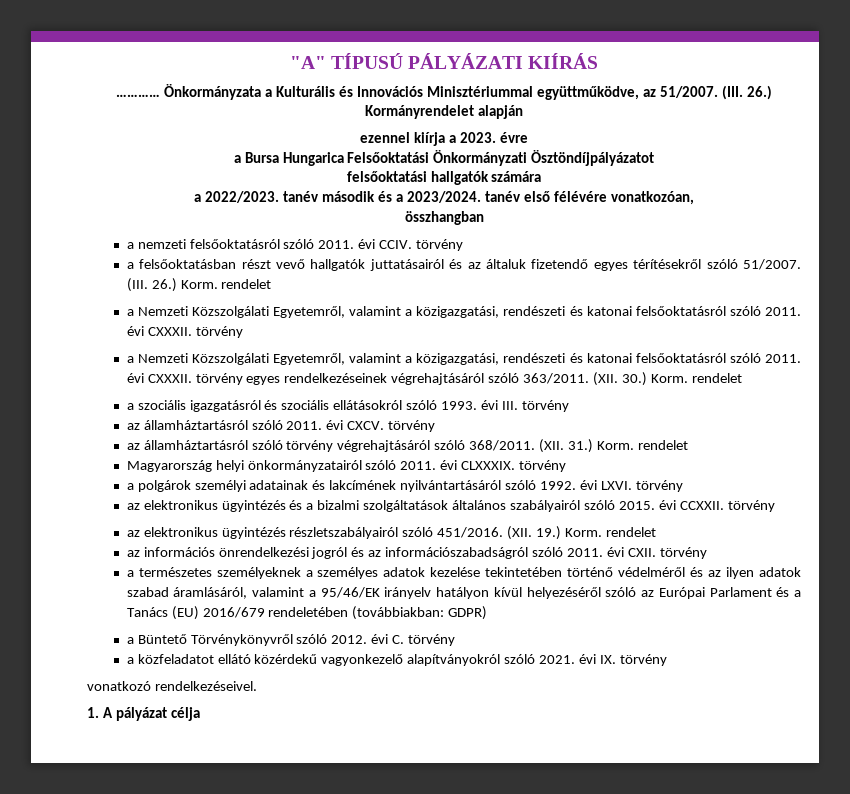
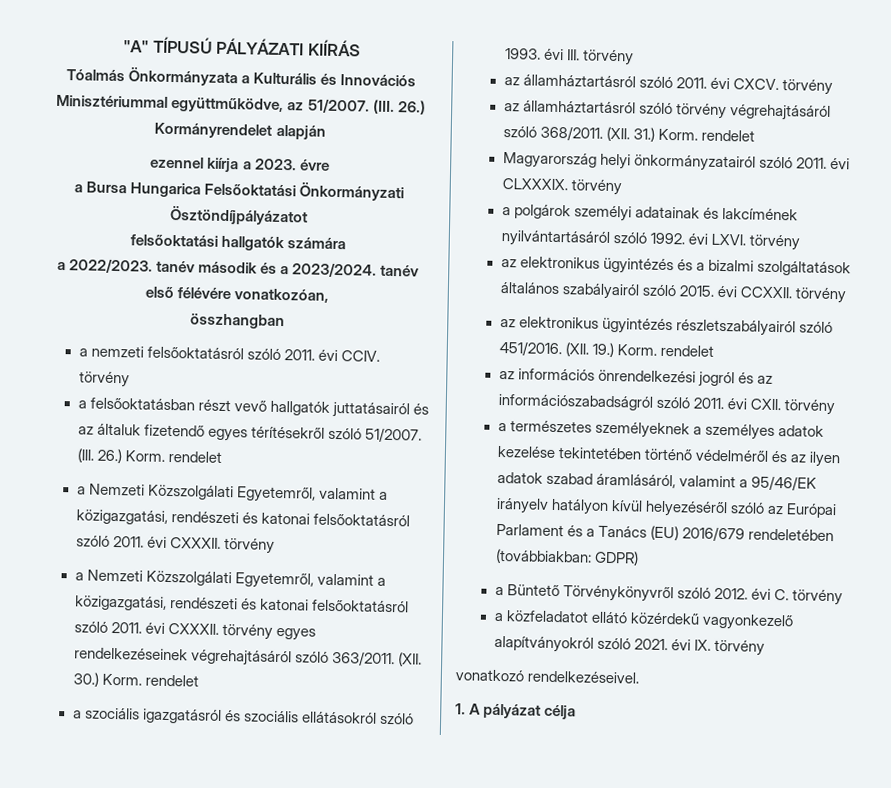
- ………… Önkormányzata a Kulturális és Innovációs Minisztériummal együttműködve, az 51/2007.
+ Tóalmás Önkormányzata a Kulturális és Innovációs Minisztériummal együttműködve, az 51/2007.

